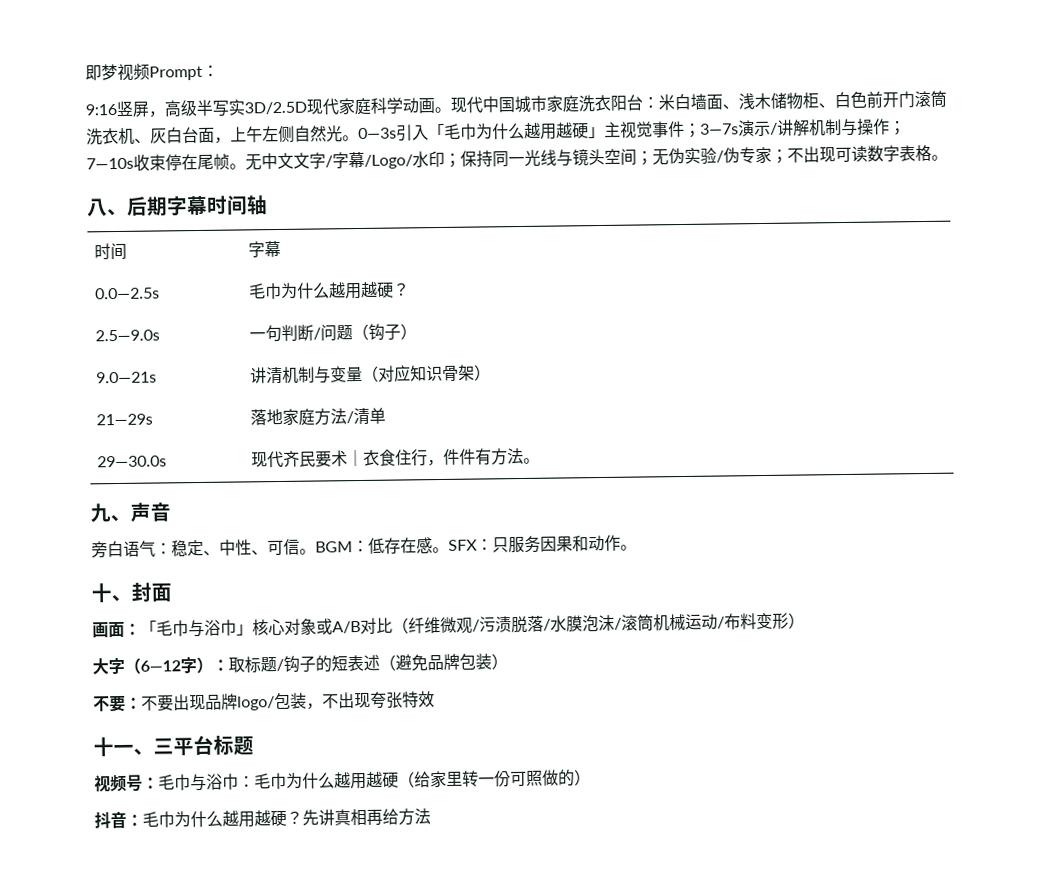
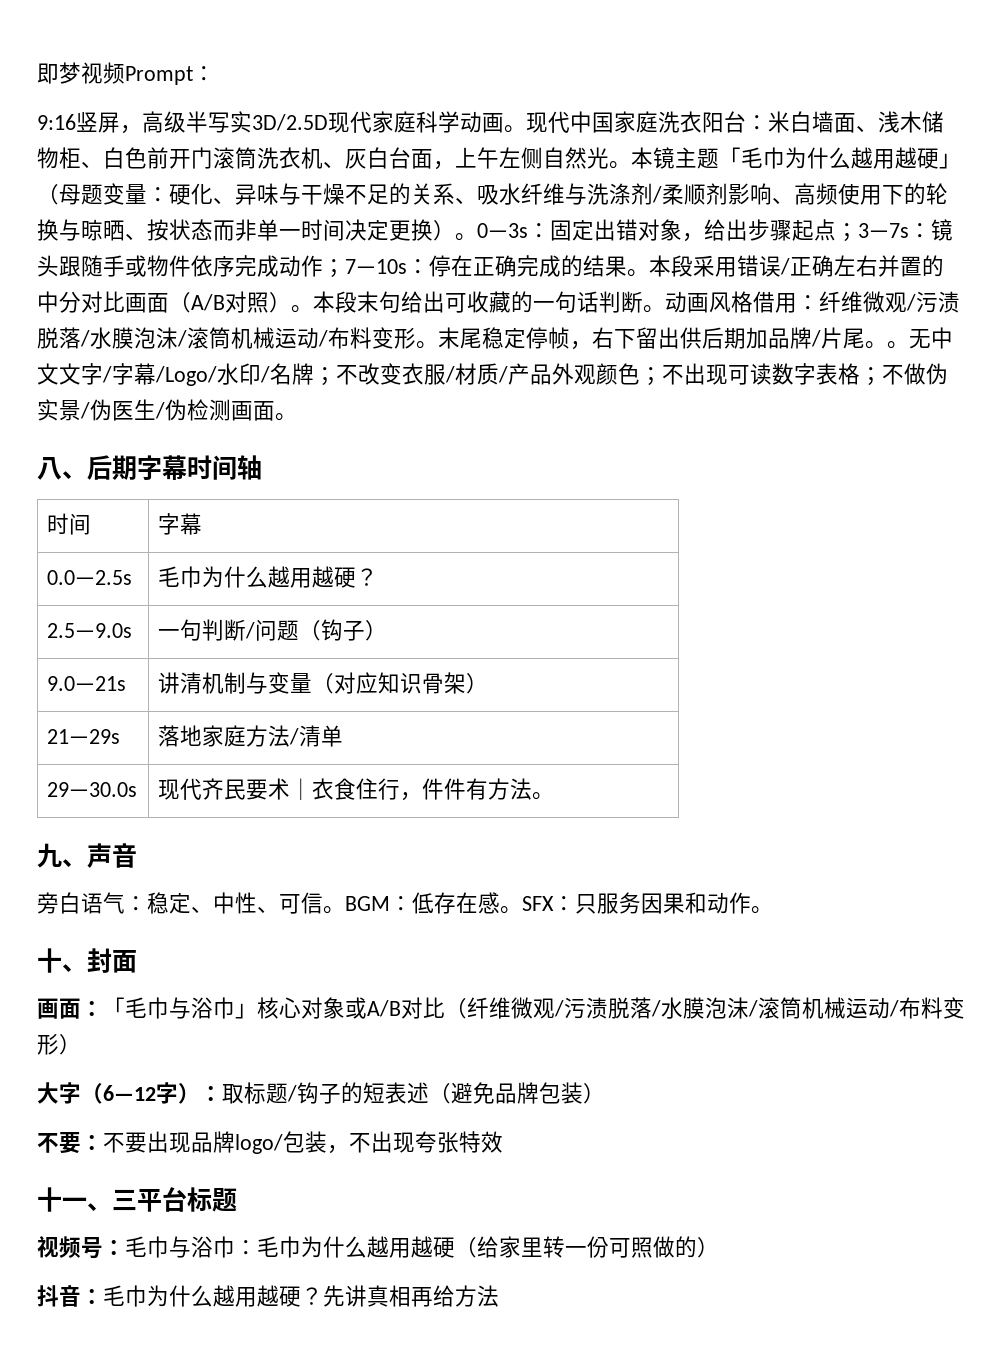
- 现代中国城市家庭洗衣阳台：米白墙面、浅木储物柜、白色前开门滚筒洗衣机、灰白台面，上午左侧自然光。
+ 现代中国家庭洗衣阳台：米白墙面、浅木储物柜、白色前开门滚筒洗衣机、灰白台面，上午左侧自然光。
- 0—3s引入「毛巾为什么越用越硬」主视觉事件；3—7s演示/讲解机制与操作；7—10s收束停在尾帧。
+ 本镜主题「毛巾为什么越用越硬」（母题变量：硬化、异味与干燥不足的关系、吸水纤维与洗涤剂/柔顺剂影响、高频使用下的轮换与晾晒、按状态而非单一时间决定更换）。0—3s：固定出错对象，给出步骤起点；3—7s：镜头跟随手或物件依序完成动作；7—10s：停在正确完成的结果。本段采用错误/正确左右并置的中分对比画面（A/B对照）。本段末句给出可收藏的一句话判断。动画风格借用：纤维微观/污渍脱落/水膜泡沫/滚筒机械运动/布料变形。末尾稳定停帧，右下留出供后期加品牌/片尾。。
- 无中文文字/字幕/Logo/水印；保持同一光线与镜头空间；无伪实验/伪专家；不出现可读数字表格。
+ 无中文文字/字幕/Logo/水印/名牌；不改变衣服/材质/产品外观颜色；不出现可读数字表格；不做伪实景/伪医生/伪检测画面。

